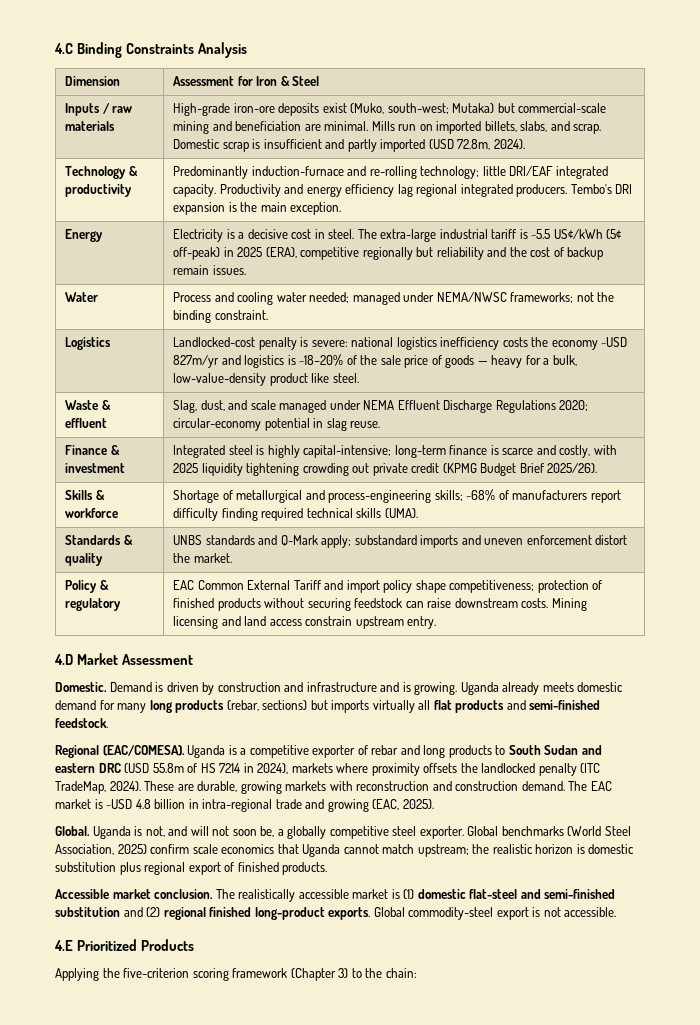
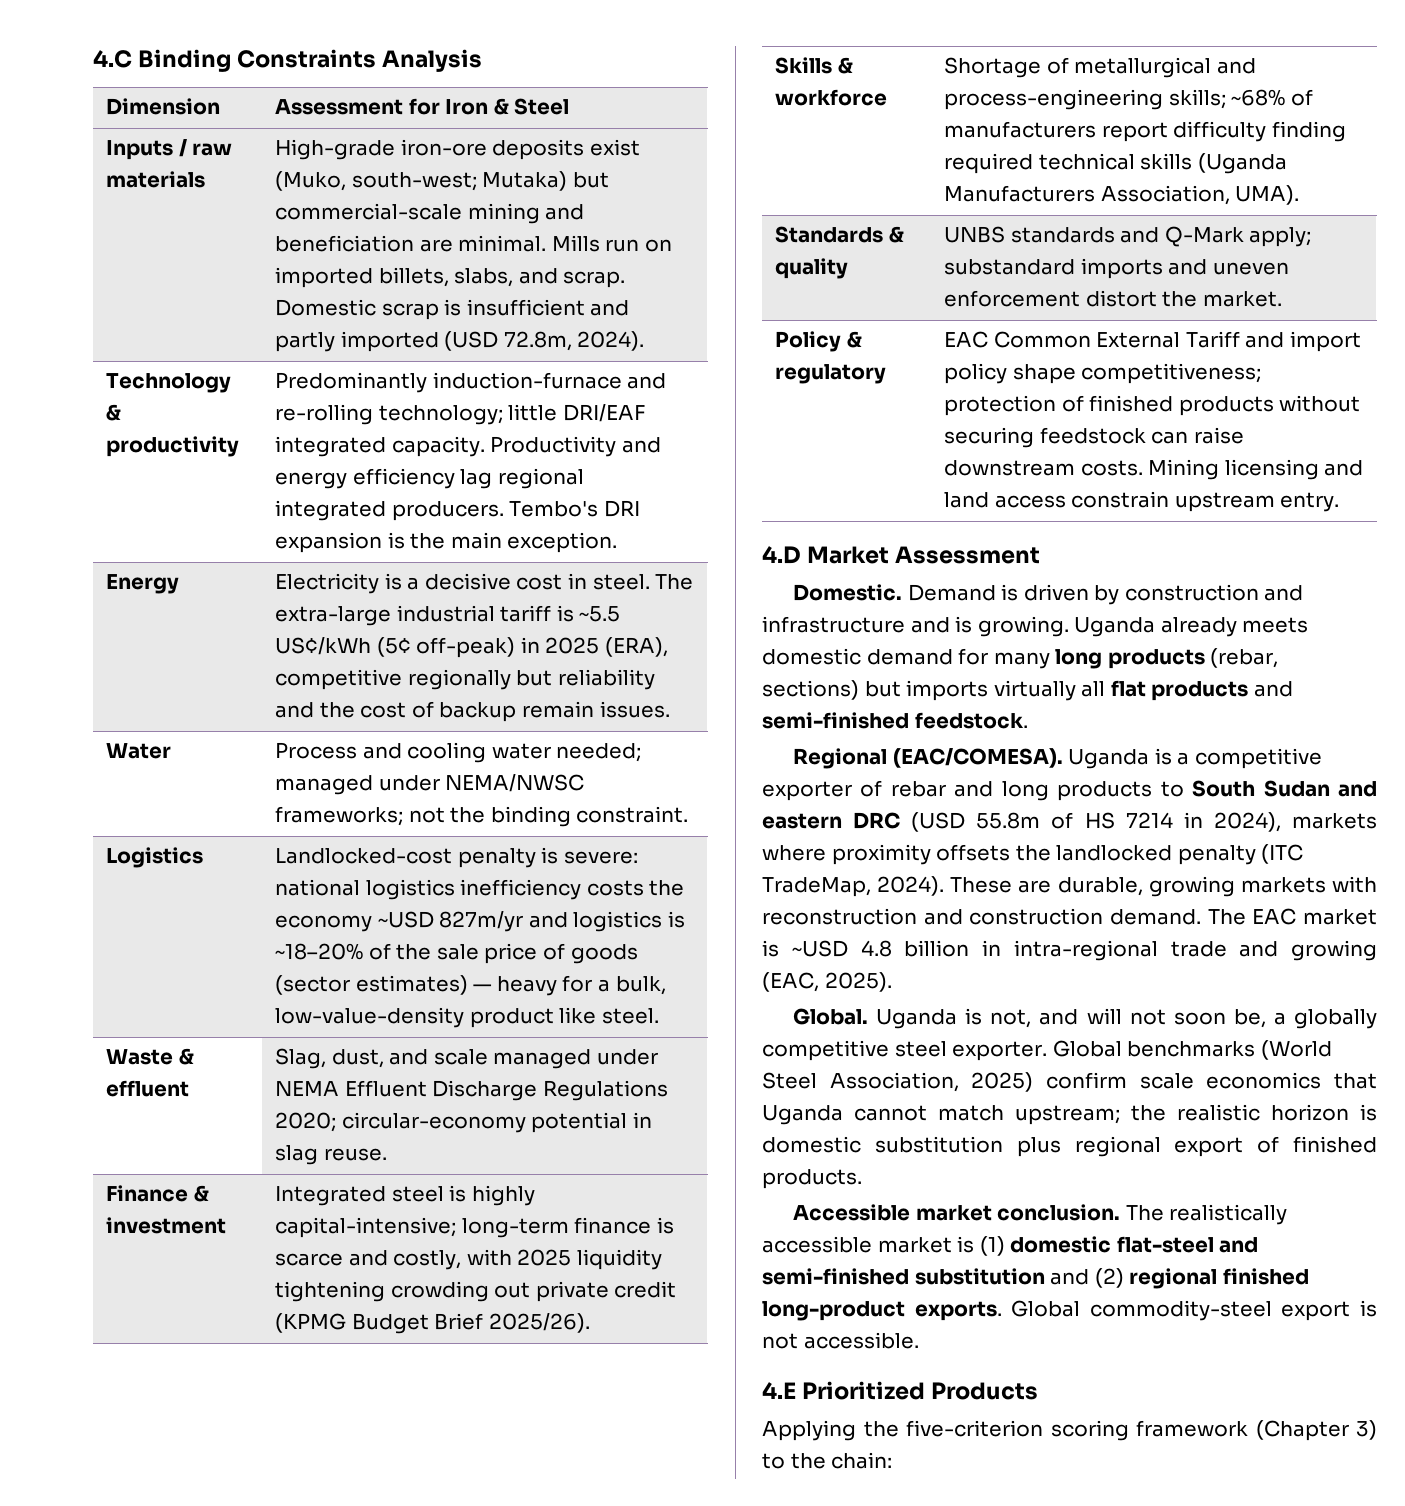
- Logistics | Landlocked-cost penalty is severe: national logistics inefficiency costs the economy ~USD 827m/yr and logistics is ~18–20% of the sale price of goods — heavy for a bulk, low-value-density product like steel.
+ Logistics | Landlocked-cost penalty is severe: national logistics inefficiency costs the economy ~USD 827m/yr and logistics is ~18–20% of the sale price of goods (sector estimates) — heavy for a bulk, low-value-density product like steel.
- Skills & workforce | Shortage of metallurgical and process-engineering skills; ~68% of manufacturers report difficulty finding required technical skills (UMA).
+ Skills & workforce | Shortage of metallurgical and process-engineering skills; ~68% of manufacturers report difficulty finding required technical skills (Uganda Manufacturers Association, UMA).

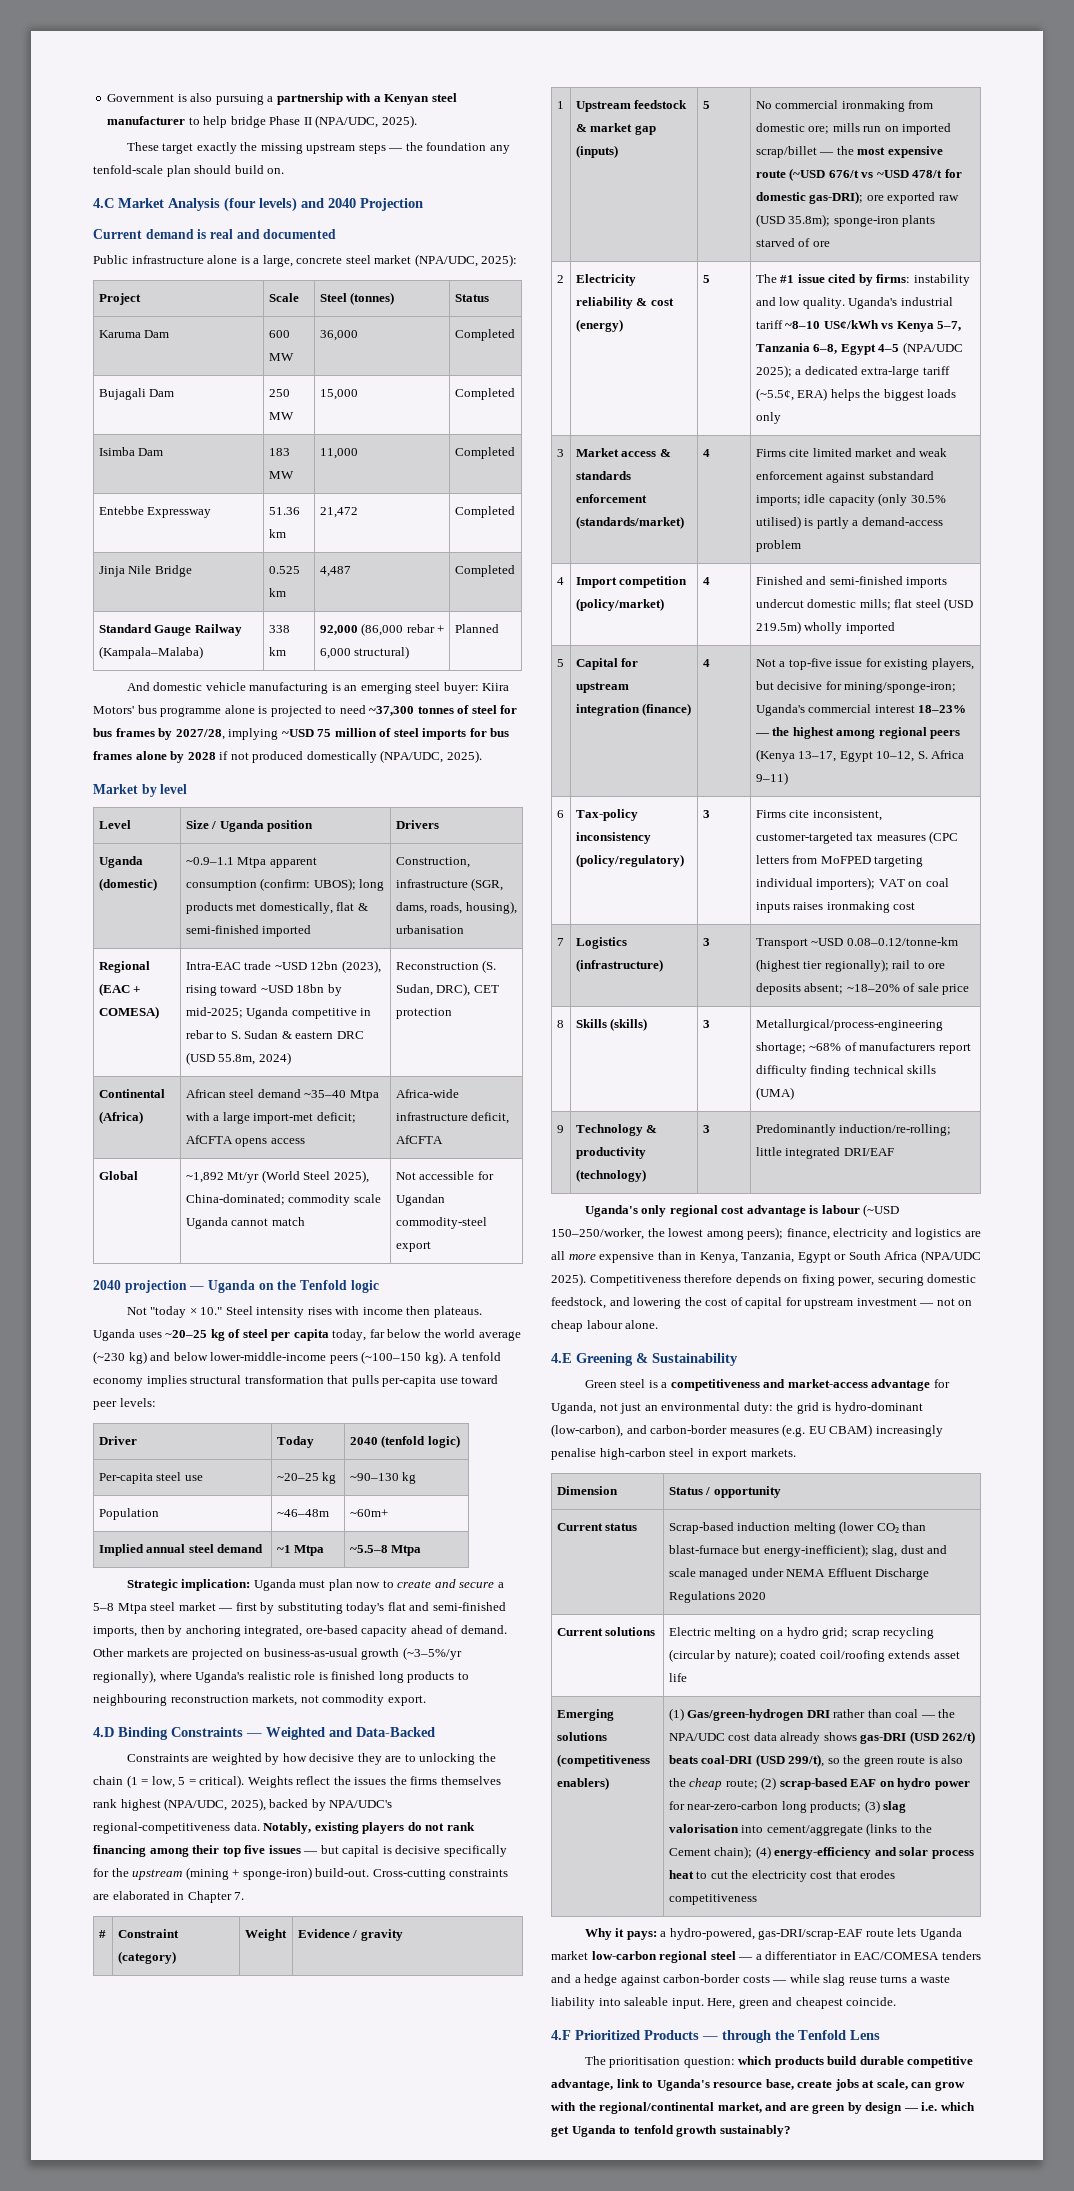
- 4.C Binding Constraints Analysis
- Dimension | Assessment for Iron & Steel
- Inputs / raw materials | High-grade iron-ore deposits exist (Muko, south-west; Mutaka) but commercial-scale mining and beneficiation are minimal. Mills run on imported billets, slabs, and scrap. Domestic scrap is insufficient and partly imported (USD 72.8m, 2024).
- Technology & productivity | Predominantly induction-furnace and re-rolling technology; little DRI/EAF integrated capacity. Productivity and energy efficiency lag regional integrated producers. Tembo's DRI expansion is the main exception.
- Energy | Electricity is a decisive cost in steel. The extra-large industrial tariff is ~5.5 US¢/kWh (5¢ off-peak) in 2025 (ERA), competitive regionally but reliability and the cost of backup remain issues.
- Water | Process and cooling water needed; managed under NEMA/NWSC frameworks; not the binding constraint.
- Logistics | Landlocked-cost penalty is severe: national logistics inefficiency costs the economy ~USD 827m/yr and logistics is ~18–20% of the sale price of goods (sector estimates) — heavy for a bulk, low-value-density product like steel.
- Waste & effluent | Slag, dust, and scale managed under NEMA Effluent Discharge Regulations 2020; circular-economy potential in slag reuse.
- Finance & investment | Integrated steel is highly capital-intensive; long-term finance is scarce and costly, with 2025 liquidity tightening crowding out private credit (KPMG Budget Brief 2025/26).
- Skills & workforce | Shortage of metallurgical and process-engineering skills; ~68% of manufacturers report difficulty finding required technical skills (Uganda Manufacturers Association, UMA).
- Standards & quality | UNBS standards and Q-Mark apply; substandard imports and uneven enforcement distort the market.
- Policy & regulatory | EAC Common External Tariff and import policy shape competitiveness; protection of finished products without securing feedstock can raise downstream costs. Mining licensing and land access constrain upstream entry.
- 4.D Market Assessment
- Domestic. Demand is driven by construction and infrastructure and is growing. Uganda already meets domestic demand for many long products (rebar, sections) but imports virtually all flat products and semi-finished feedstock.
- Regional (EAC/COMESA). Uganda is a competitive exporter of rebar and long products to South Sudan and eastern DRC (USD 55.8m of HS 7214 in 2024), markets where proximity offsets the landlocked penalty (ITC TradeMap, 2024). These are durable, growing markets with reconstruction and construction demand. The EAC market is ~USD 4.8 billion in intra-regional trade and growing (EAC, 2025).
- Global. Uganda is not, and will not soon be, a globally competitive steel exporter. Global benchmarks (World Steel Association, 2025) confirm scale economics that Uganda cannot match upstream; the realistic horizon is domestic substitution plus regional export of finished products.
- Accessible market conclusion. The realistically accessible market is (1) domestic flat-steel and semi-finished substitution and (2) regional finished long-product exports. Global commodity-steel export is not accessible.
- 4.E Prioritized Products
- Applying the five-criterion scoring framework (Chapter 3) to the chain:
+ Government is also pursuing a partnership with a Kenyan steel manufacturer to help bridge Phase II (NPA/UDC, 2025).
+ These target exactly the missing upstream steps — the foundation any tenfold-scale plan should build on.
+ 4.C Market Analysis (four levels) and 2040 Projection
+ Current demand is real and documented
+ Public infrastructure alone is a large, concrete steel market (NPA/UDC, 2025):
+ Project | Scale | Steel (tonnes) | Status
+ Karuma Dam | 600 MW | 36,000 | Completed
+ Bujagali Dam | 250 MW | 15,000 | Completed
+ Isimba Dam | 183 MW | 11,000 | Completed
+ Entebbe Expressway | 51.36 km | 21,472 | Completed
+ Jinja Nile Bridge | 0.525 km | 4,487 | Completed
+ Standard Gauge Railway (Kampala–Malaba) | 338 km | 92,000 (86,000 rebar + 6,000 structural) | Planned
+ And domestic vehicle manufacturing is an emerging steel buyer: Kiira Motors' bus programme alone is projected to need ~37,300 tonnes of steel for bus frames by 2027/28, implying ~USD 75 million of steel imports for bus frames alone by 2028 if not produced domestically (NPA/UDC, 2025).
+ Market by level
+ Level | Size / Uganda position | Drivers
+ Uganda (domestic) | ~0.9–1.1 Mtpa apparent consumption (confirm: UBOS); long products met domestically, flat & semi-finished imported | Construction, infrastructure (SGR, dams, roads, housing), urbanisation
+ Regional (EAC + COMESA) | Intra-EAC trade ~USD 12bn (2023), rising toward ~USD 18bn by mid-2025; Uganda competitive in rebar to S. Sudan & eastern DRC (USD 55.8m, 2024) | Reconstruction (S. Sudan, DRC), CET protection
+ Continental (Africa) | African steel demand ~35–40 Mtpa with a large import-met deficit; AfCFTA opens access | Africa-wide infrastructure deficit, AfCFTA
+ Global | ~1,892 Mt/yr (World Steel 2025), China-dominated; commodity scale Uganda cannot match | Not accessible for Ugandan commodity-steel export
+ 2040 projection — Uganda on the Tenfold logic
+ Not "today × 10." Steel intensity rises with income then plateaus. Uganda uses ~20–25 kg of steel per capita today, far below the world average (~230 kg) and below lower-middle-income peers (~100–150 kg). A tenfold economy implies structural transformation that pulls per-capita use toward peer levels:
+ Driver | Today | 2040 (tenfold logic)
+ Per-capita steel use | ~20–25 kg | ~90–130 kg
+ Population | ~46–48m | ~60m+
+ Implied annual steel demand | ~1 Mtpa | ~5.5–8 Mtpa
+ Strategic implication: Uganda must plan now to create and secure a 5–8 Mtpa steel market — first by substituting today's flat and semi-finished imports, then by anchoring integrated, ore-based capacity ahead of demand. Other markets are projected on business-as-usual growth (~3–5%/yr regionally), where Uganda's realistic role is finished long products to neighbouring reconstruction markets, not commodity export.
+ 4.D Binding Constraints — Weighted and Data-Backed
+ Constraints are weighted by how decisive they are to unlocking the chain (1 = low, 5 = critical). Weights reflect the issues the firms themselves rank highest (NPA/UDC, 2025), backed by NPA/UDC's regional-competitiveness data. Notably, existing players do not rank financing among their top five issues — but capital is decisive specifically for the upstream (mining + sponge-iron) build-out. Cross-cutting constraints are elaborated in Chapter 7.
+ # | Constraint (category) | Weight | Evidence / gravity
+ 1 | Upstream feedstock & market gap (inputs) | 5 | No commercial ironmaking from domestic ore; mills run on imported scrap/billet — the most expensive route (~USD 676/t vs ~USD 478/t for domestic gas-DRI); ore exported raw (USD 35.8m); sponge-iron plants starved of ore
+ 2 | Electricity reliability & cost (energy) | 5 | The #1 issue cited by firms: instability and low quality. Uganda's industrial tariff ~8–10 US¢/kWh vs Kenya 5–7, Tanzania 6–8, Egypt 4–5 (NPA/UDC 2025); a dedicated extra-large tariff (~5.5¢, ERA) helps the biggest loads only
+ 3 | Market access & standards enforcement (standards/market) | 4 | Firms cite limited market and weak enforcement against substandard imports; idle capacity (only 30.5% utilised) is partly a demand-access problem
+ 4 | Import competition (policy/market) | 4 | Finished and semi-finished imports undercut domestic mills; flat steel (USD 219.5m) wholly imported
+ 5 | Capital for upstream integration (finance) | 4 | Not a top-five issue for existing players, but decisive for mining/sponge-iron; Uganda's commercial interest 18–23% — the highest among regional peers (Kenya 13–17, Egypt 10–12, S. Africa 9–11)
+ 6 | Tax-policy inconsistency (policy/regulatory) | 3 | Firms cite inconsistent, customer-targeted tax measures (CPC letters from MoFPED targeting individual importers); VAT on coal inputs raises ironmaking cost
+ 7 | Logistics (infrastructure) | 3 | Transport ~USD 0.08–0.12/tonne-km (highest tier regionally); rail to ore deposits absent; ~18–20% of sale price
+ 8 | Skills (skills) | 3 | Metallurgical/process-engineering shortage; ~68% of manufacturers report difficulty finding technical skills (UMA)
+ 9 | Technology & productivity (technology) | 3 | Predominantly induction/re-rolling; little integrated DRI/EAF
+ Uganda's only regional cost advantage is labour (~USD 150–250/worker, the lowest among peers); finance, electricity and logistics are all more expensive than in Kenya, Tanzania, Egypt or South Africa (NPA/UDC 2025). Competitiveness therefore depends on fixing power, securing domestic feedstock, and lowering the cost of capital for upstream investment — not on cheap labour alone.
+ 4.E Greening & Sustainability
+ Green steel is a competitiveness and market-access advantage for Uganda, not just an environmental duty: the grid is hydro-dominant (low-carbon), and carbon-border measures (e.g. EU CBAM) increasingly penalise high-carbon steel in export markets.
+ Dimension | Status / opportunity
+ Current status | Scrap-based induction melting (lower CO₂ than blast-furnace but energy-inefficient); slag, dust and scale managed under NEMA Effluent Discharge Regulations 2020
+ Current solutions | Electric melting on a hydro grid; scrap recycling (circular by nature); coated coil/roofing extends asset life
+ Emerging solutions (competitiveness enablers) | (1) Gas/green-hydrogen DRI rather than coal — the NPA/UDC cost data already shows gas-DRI (USD 262/t) beats coal-DRI (USD 299/t), so the green route is also the cheap route; (2) scrap-based EAF on hydro power for near-zero-carbon long products; (3) slag valorisation into cement/aggregate (links to the Cement chain); (4) energy-efficiency and solar process heat to cut the electricity cost that erodes competitiveness
+ Why it pays: a hydro-powered, gas-DRI/scrap-EAF route lets Uganda market low-carbon regional steel — a differentiator in EAC/COMESA tenders and a hedge against carbon-border costs — while slag reuse turns a waste liability into saleable input. Here, green and cheapest coincide.
+ 4.F Prioritized Products — through the Tenfold Lens
+ The prioritisation question: which products build durable competitive advantage, link to Uganda's resource base, create jobs at scale, can grow with the regional/continental market, and are green by design — i.e. which get Uganda to tenfold growth sustainably?

